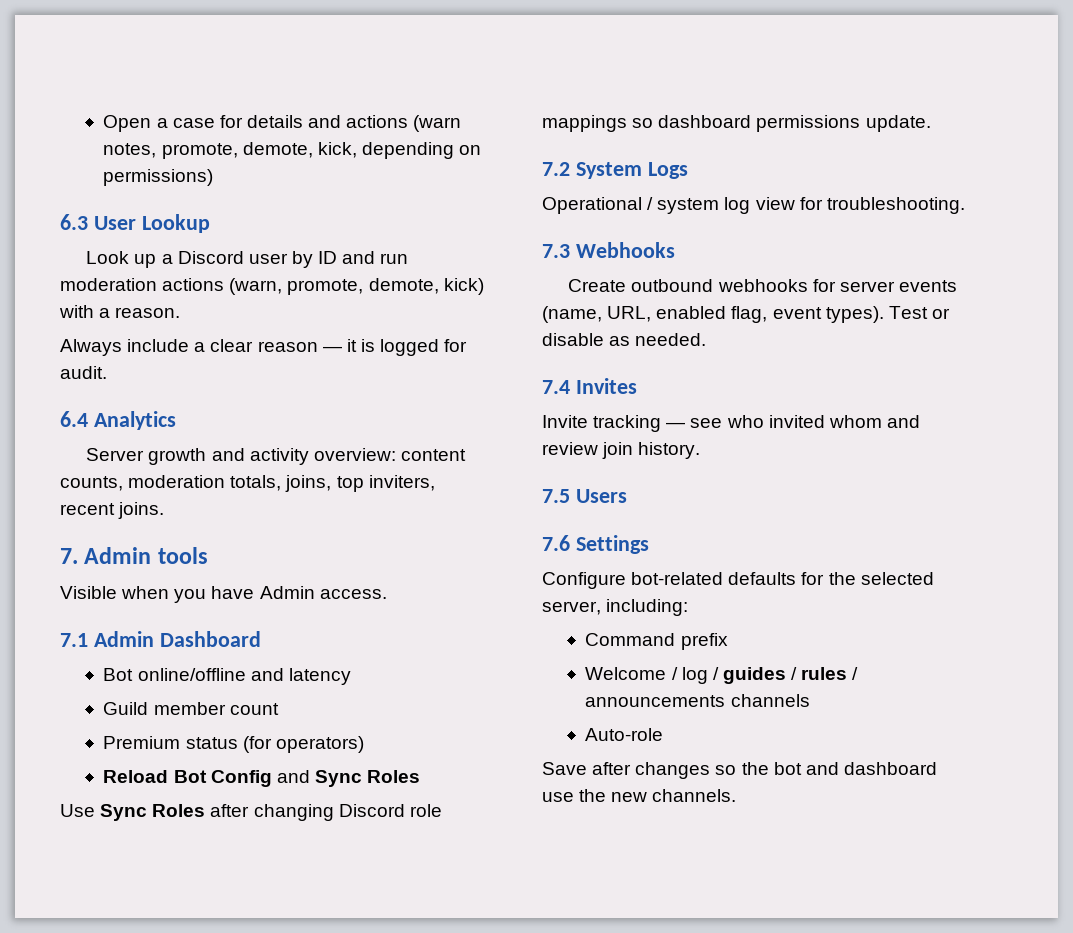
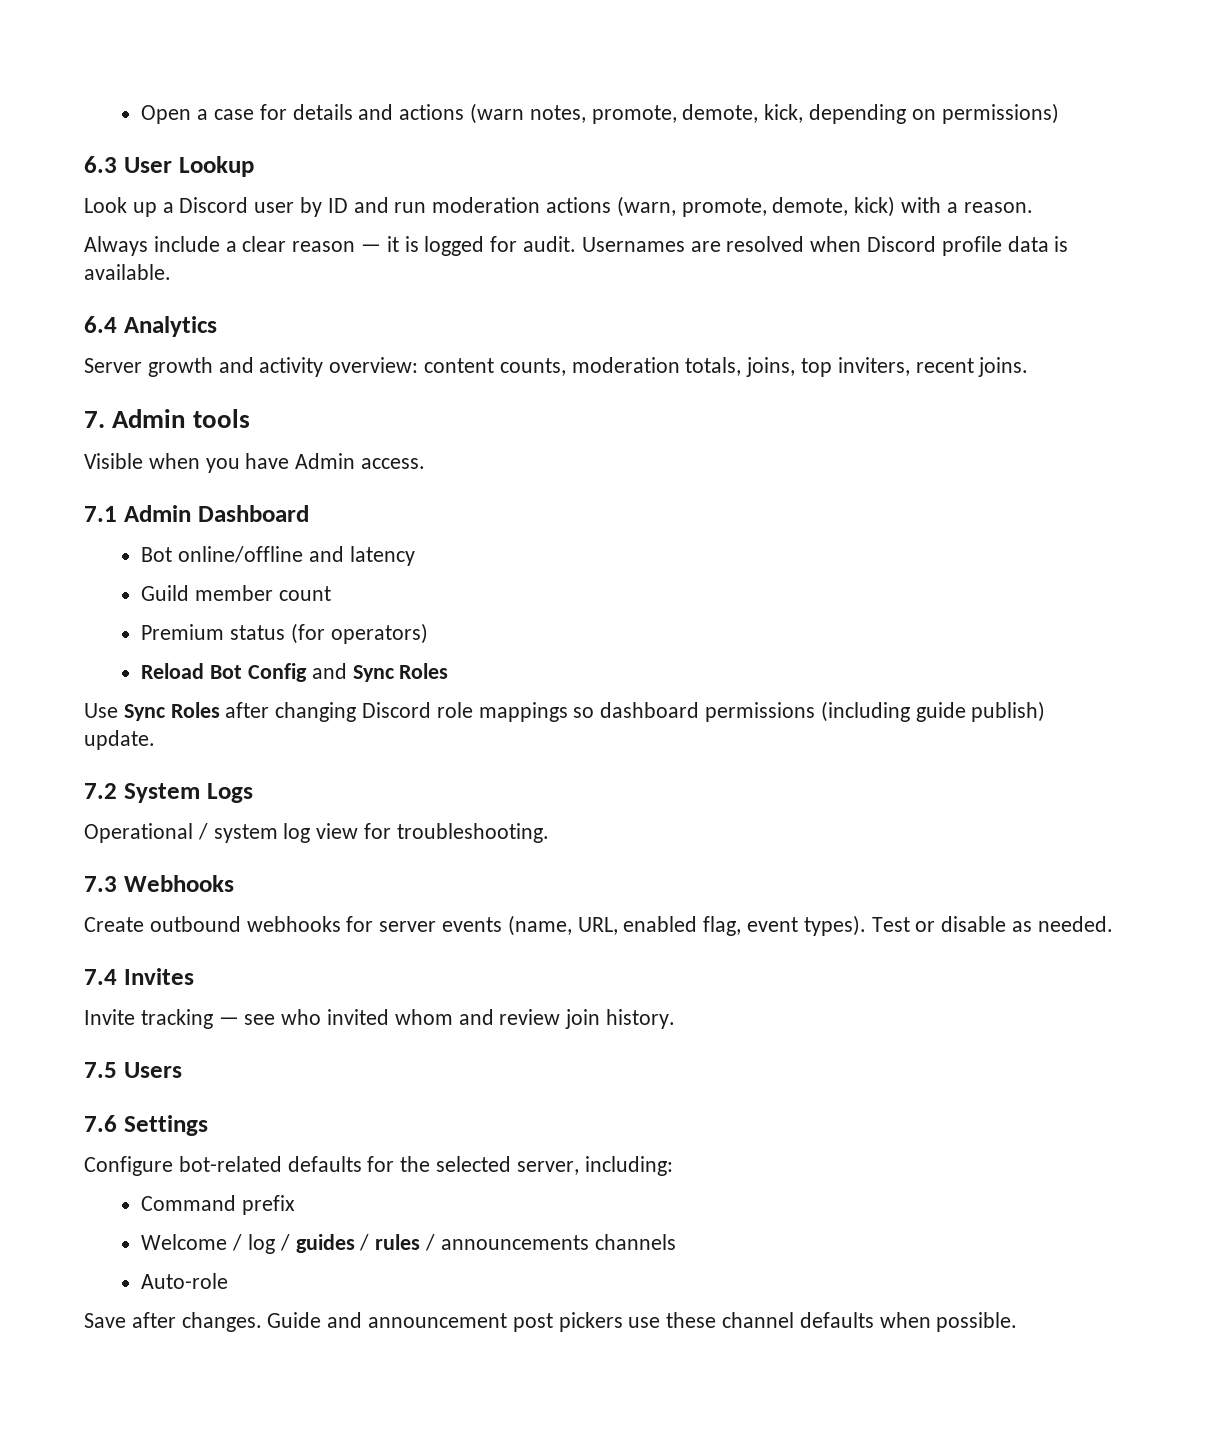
+ Usernames are resolved when Discord profile data is available.
- Use Sync Roles after changing Discord role mappings so dashboard permissions update.
+ Use Sync Roles after changing Discord role mappings so dashboard permissions (including guide publish) update.
- Save after changes so the bot and dashboard use the new channels.
+ Save after changes. Guide and announcement post pickers use these channel defaults when possible.

